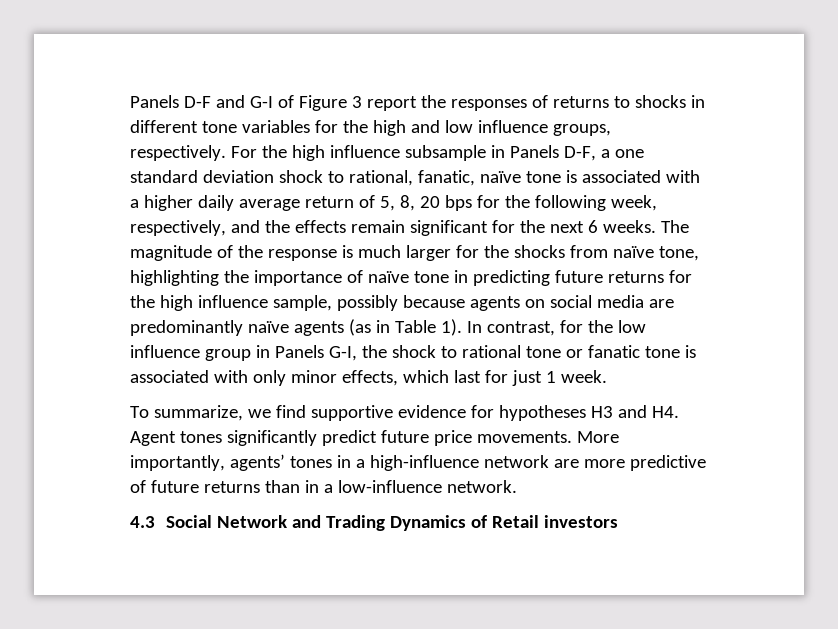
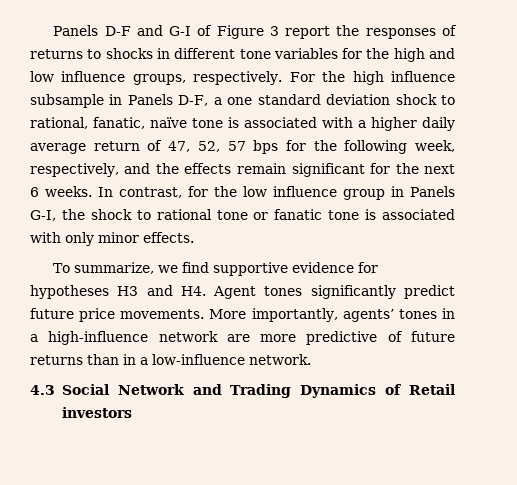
- For the high influence subsample in Panels D-F, a one standard deviation shock to rational, fanatic, naïve tone is associated with a higher daily average return of 5, 8, 20 bps for the following week, respectively, and the effects remain significant for the next 6 weeks.
+ For the high influence subsample in Panels D-F, a one standard deviation shock to rational, fanatic, naïve tone is associated with a higher daily average return of 47, 52, 57 bps for the following week, respectively, and the effects remain significant for the next 6 weeks.
- The magnitude of the response is much larger for the shocks from naïve tone, highlighting the importance of naïve tone in predicting future returns for the high influence sample, possibly because agents on social media are predominantly naïve agents (as in Table 1).
- In contrast, for the low influence group in Panels G-I, the shock to rational tone or fanatic tone is associated with only minor effects, which last for just 1 week.
+ In contrast, for the low influence group in Panels G-I, the shock to rational tone or fanatic tone is associated with only minor effects.

